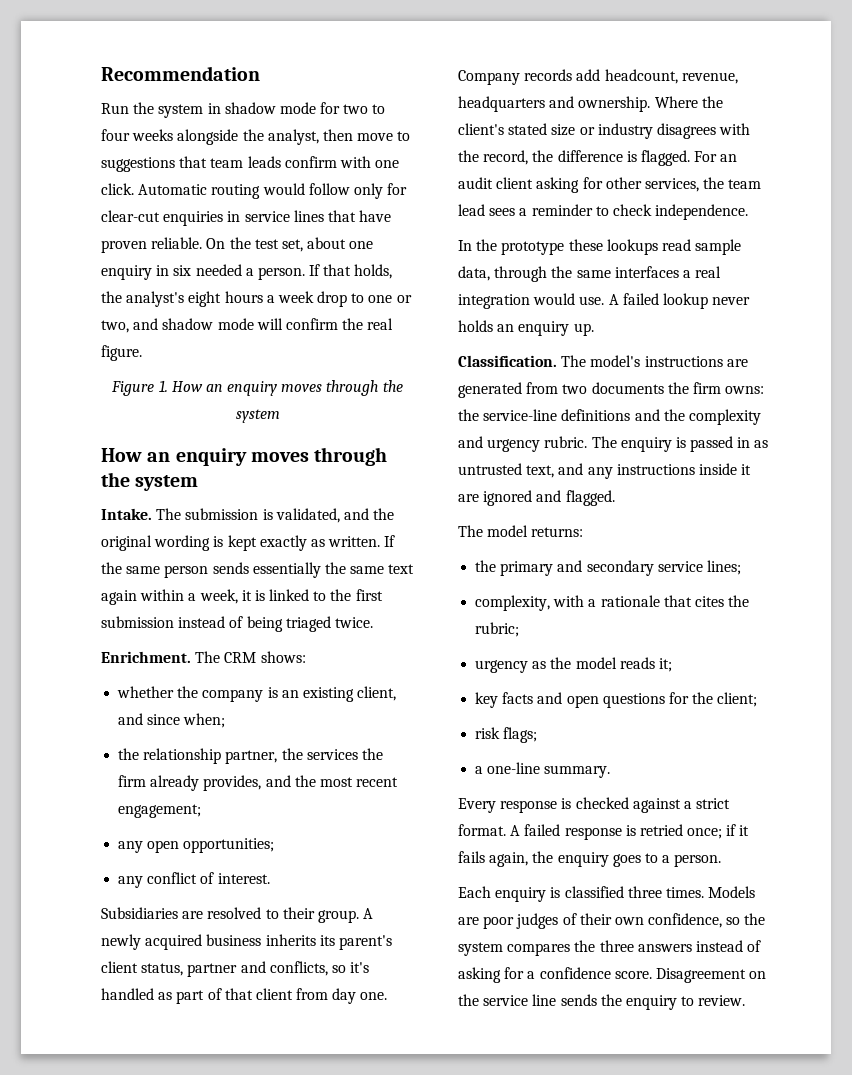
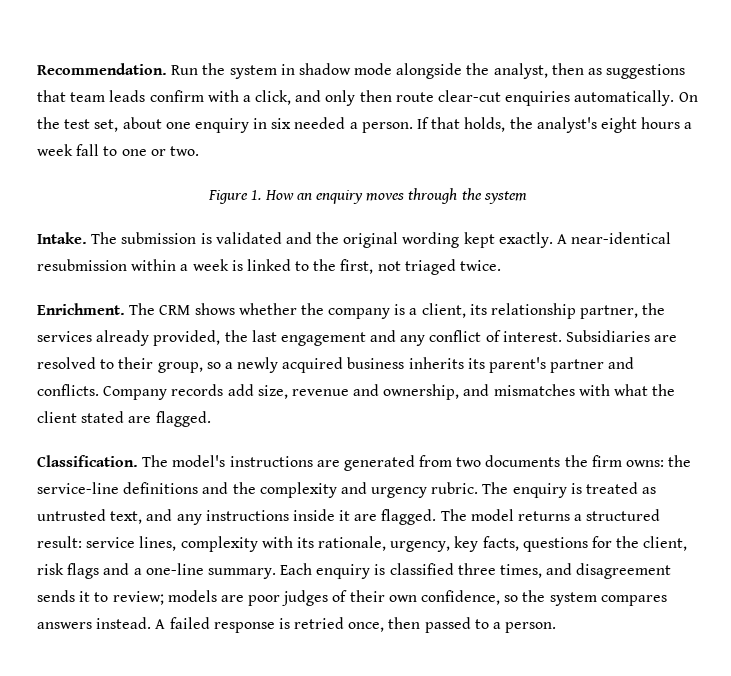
- Recommendation
- Run the system in shadow mode for two to four weeks alongside the analyst, then move to suggestions that team leads confirm with one click. Automatic routing would follow only for clear-cut enquiries in service lines that have proven reliable.
+ Recommendation. Run the system in shadow mode alongside the analyst, then as suggestions that team leads confirm with a click, and only then route clear-cut enquiries automatically.
- If that holds, the analyst's eight hours a week drop to one or two, and shadow mode will confirm the real figure.
+ If that holds, the analyst's eight hours a week fall to one or two.
  Figure 1. How an enquiry moves through the system
- How an enquiry moves through the system
- The submission is validated, and the original wording is kept exactly as written. If the same person sends essentially the same text again within a week, it is linked to the first submission instead of being triaged twice.
+ The submission is validated and the original wording kept exactly. A near-identical resubmission within a week is linked to the first, not triaged twice.
- The CRM shows:
- whether the company is an existing client, and since when;
- the relationship partner, the services the firm already provides, and the most recent engagement;
- any open opportunities;
- any conflict of interest.
- Subsidiaries are resolved to their group. A newly acquired business inherits its parent's client status, partner and conflicts, so it's handled as part of that client from day one. Company records add headcount, revenue, headquarters and ownership. Where the client's stated size or industry disagrees with the record, the difference is flagged. For an audit client asking for other services, the team lead sees a reminder to check independence.
- In the prototype these lookups read sample data, through the same interfaces a real integration would use. A failed lookup never holds an enquiry up.
+ The CRM shows whether the company is a client, its relationship partner, the services already provided, the last engagement and any conflict of interest. Subsidiaries are resolved to their group, so a newly acquired business inherits its parent's partner and conflicts. Company records add size, revenue and ownership, and mismatches with what the client stated are flagged.
- The enquiry is passed in as untrusted text, and any instructions inside it are ignored and flagged.
- The model returns:
- the primary and secondary service lines;
- complexity, with a rationale that cites the rubric;
- urgency as the model reads it;
- key facts and open questions for the client;
- risk flags;
- a one-line summary.
- Every response is checked against a strict format. A failed response is retried once; if it fails again, the enquiry goes to a person.
- Each enquiry is classified three times. Models are poor judges of their own confidence, so the system compares the three answers instead of asking for a confidence score. Disagreement on the service line sends the enquiry to review.
+ The enquiry is treated as untrusted text, and any instructions inside it are flagged. The model returns a structured result: service lines, complexity with its rationale, urgency, key facts, questions for the client, risk flags and a one-line summary. Each enquiry is classified three times, and disagreement sends it to review; models are poor judges of their own confidence, so the system compares answers instead. A failed response is retried once, then passed to a person.

